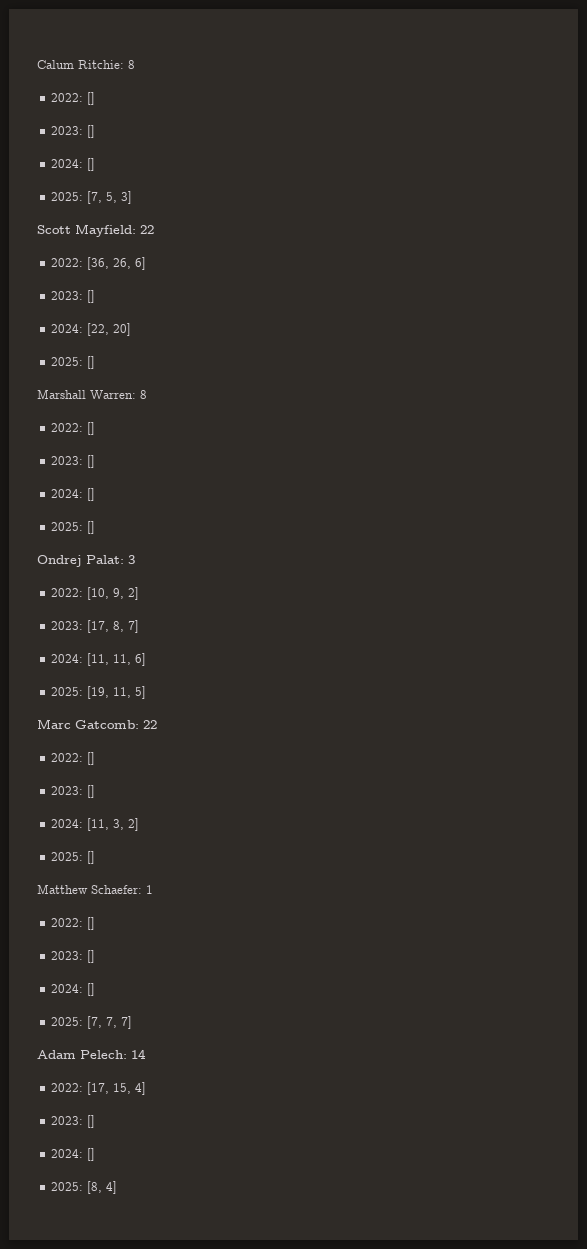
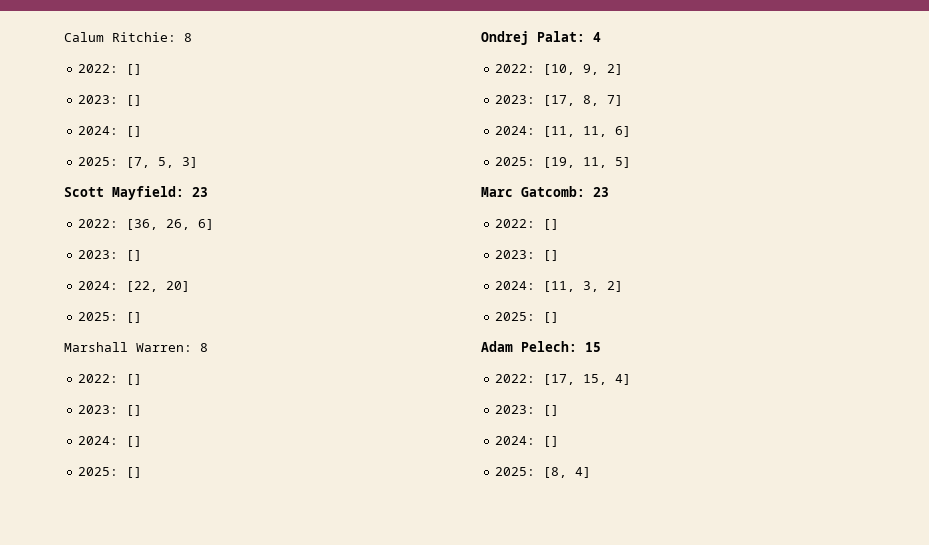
- Scott Mayfield: 22
+ Scott Mayfield: 23
- Ondrej Palat: 3
+ Ondrej Palat: 4
- Marc Gatcomb: 22
+ Marc Gatcomb: 23
- Matthew Schaefer: 1
- 2022: []
- 2023: []
- 2024: []
- 2025: [7, 7, 7]
- Adam Pelech: 14
+ Adam Pelech: 15

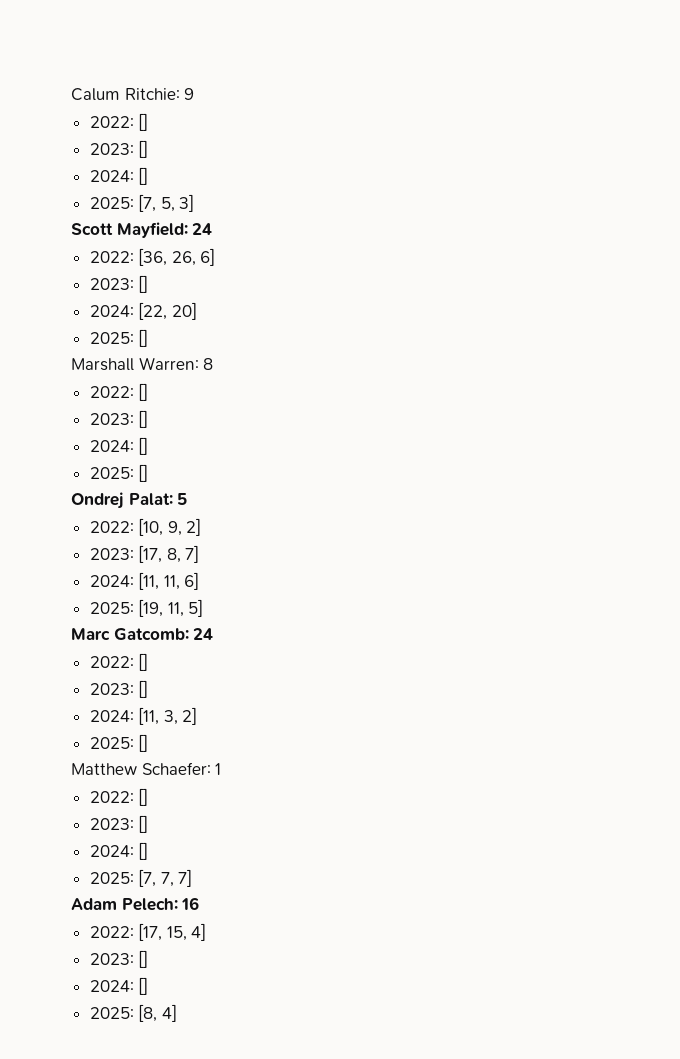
- Calum Ritchie: 8
+ Calum Ritchie: 9
- Scott Mayfield: 23
+ Scott Mayfield: 24
- Ondrej Palat: 4
+ Ondrej Palat: 5
- Marc Gatcomb: 23
+ Marc Gatcomb: 24
+ Matthew Schaefer: 1
+ 2022: []
+ 2023: []
+ 2024: []
+ 2025: [7, 7, 7]
- Adam Pelech: 15
+ Adam Pelech: 16

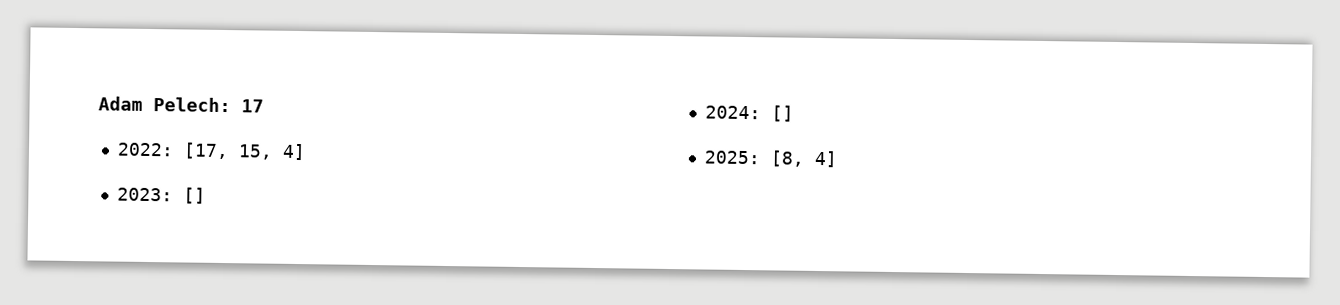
- Calum Ritchie: 9
- 2022: []
- 2023: []
- 2024: []
- 2025: [7, 5, 3]
- Scott Mayfield: 24
- 2022: [36, 26, 6]
- 2023: []
- 2024: [22, 20]
- 2025: []
- Marshall Warren: 8
- 2022: []
- 2023: []
- 2024: []
- 2025: []
- Ondrej Palat: 5
- 2022: [10, 9, 2]
- 2023: [17, 8, 7]
- 2024: [11, 11, 6]
- 2025: [19, 11, 5]
- Marc Gatcomb: 24
- 2022: []
- 2023: []
- 2024: [11, 3, 2]
- 2025: []
- Matthew Schaefer: 1
- 2022: []
- 2023: []
- 2024: []
- 2025: [7, 7, 7]
- Adam Pelech: 16
+ Adam Pelech: 17

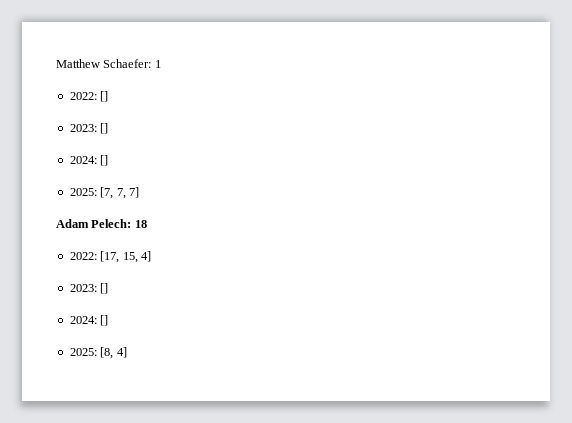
+ Matthew Schaefer: 1
+ 2022: []
+ 2023: []
+ 2024: []
+ 2025: [7, 7, 7]
- Adam Pelech: 17
+ Adam Pelech: 18

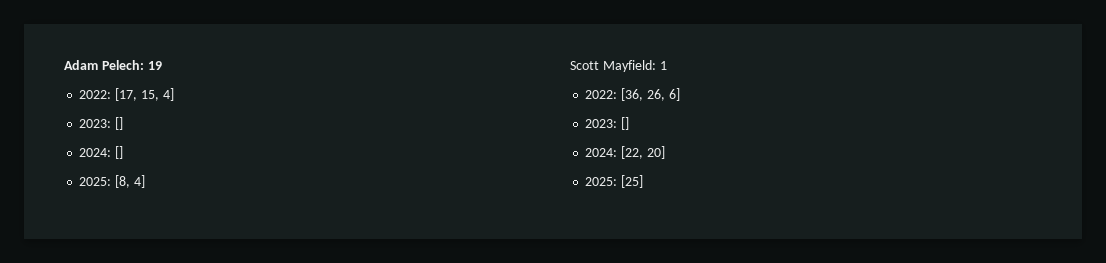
- Matthew Schaefer: 1
- 2022: []
- 2023: []
- 2024: []
- 2025: [7, 7, 7]
- Adam Pelech: 18
+ Adam Pelech: 19
+ Scott Mayfield: 1
+ 2022: [36, 26, 6]
+ 2023: []
+ 2024: [22, 20]
+ 2025: [25]

